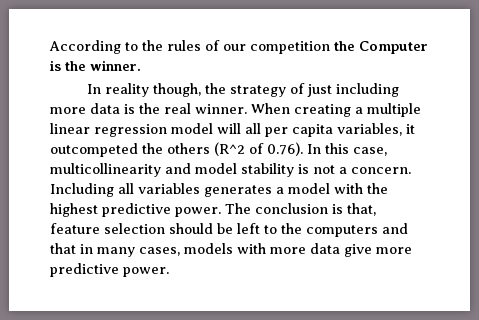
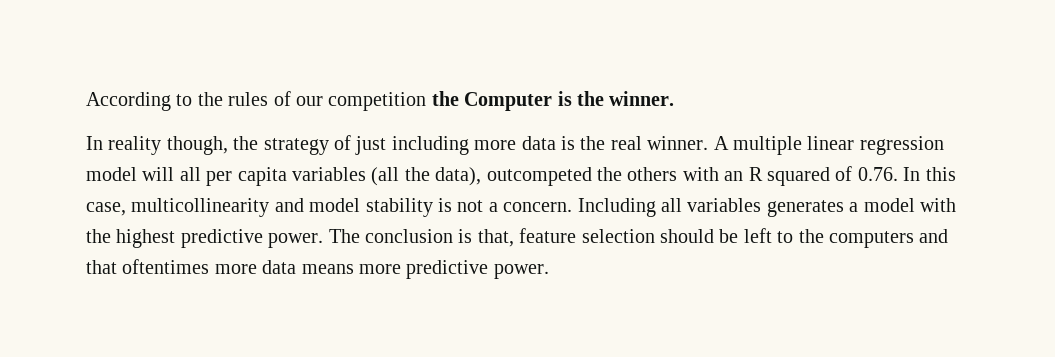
- When creating a multiple linear regression model will all per capita variables, it outcompeted the others (R^2 of 0.76). In this case, multicollinearity and model stability is not a concern.
+ A multiple linear regression model will all per capita variables (all the data), outcompeted the others with an R squared of 0.76. In this case, multicollinearity and model stability is not a concern.
- The conclusion is that, feature selection should be left to the computers and that in many cases, models with more data give more predictive power.
+ The conclusion is that, feature selection should be left to the computers and that oftentimes more data means more predictive power.

